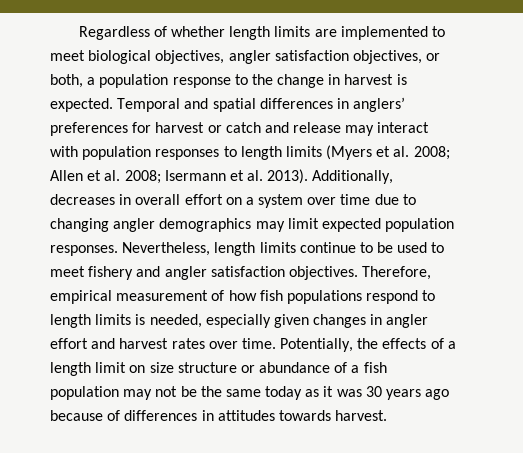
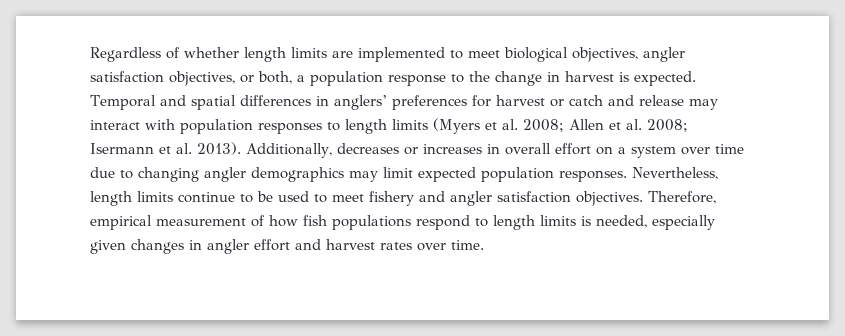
- Additionally, decreases in overall effort on a system over time due to changing angler demographics may limit expected population responses.
+ Additionally, decreases or increases in overall effort on a system over time due to changing angler demographics may limit expected population responses.
- Potentially, the effects of a length limit on size structure or abundance of a fish population may not be the same today as it was 30 years ago because of differences in attitudes towards harvest.

